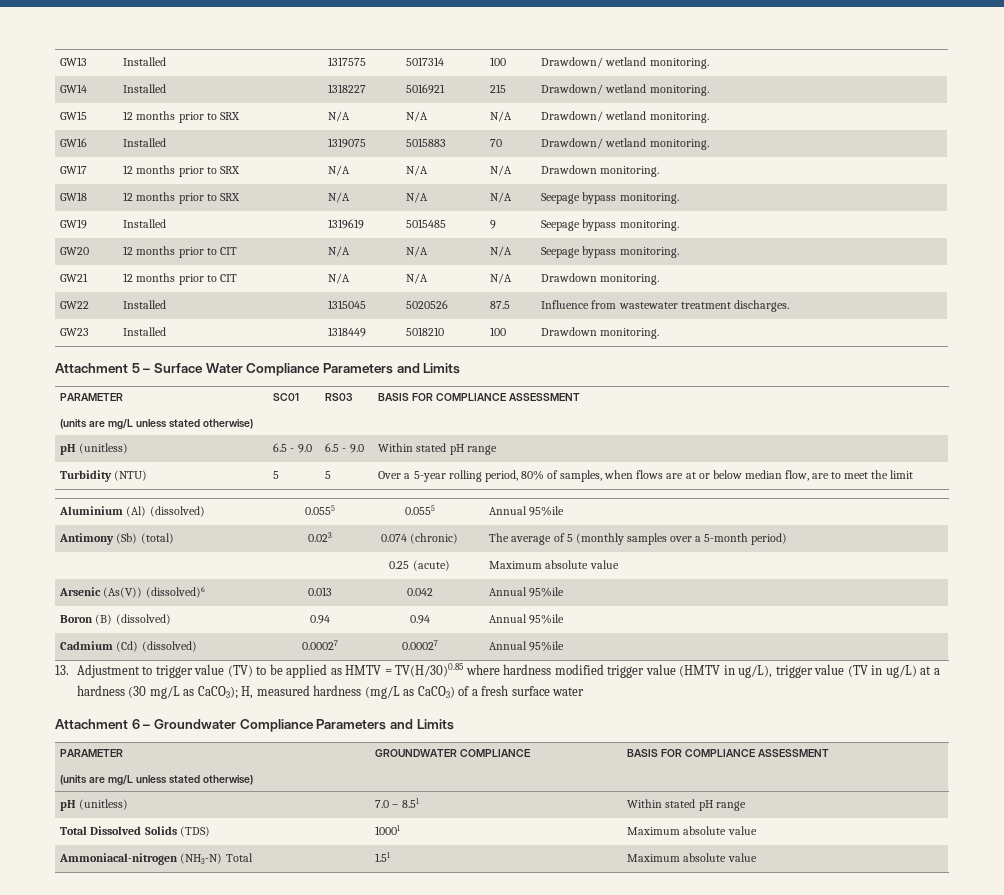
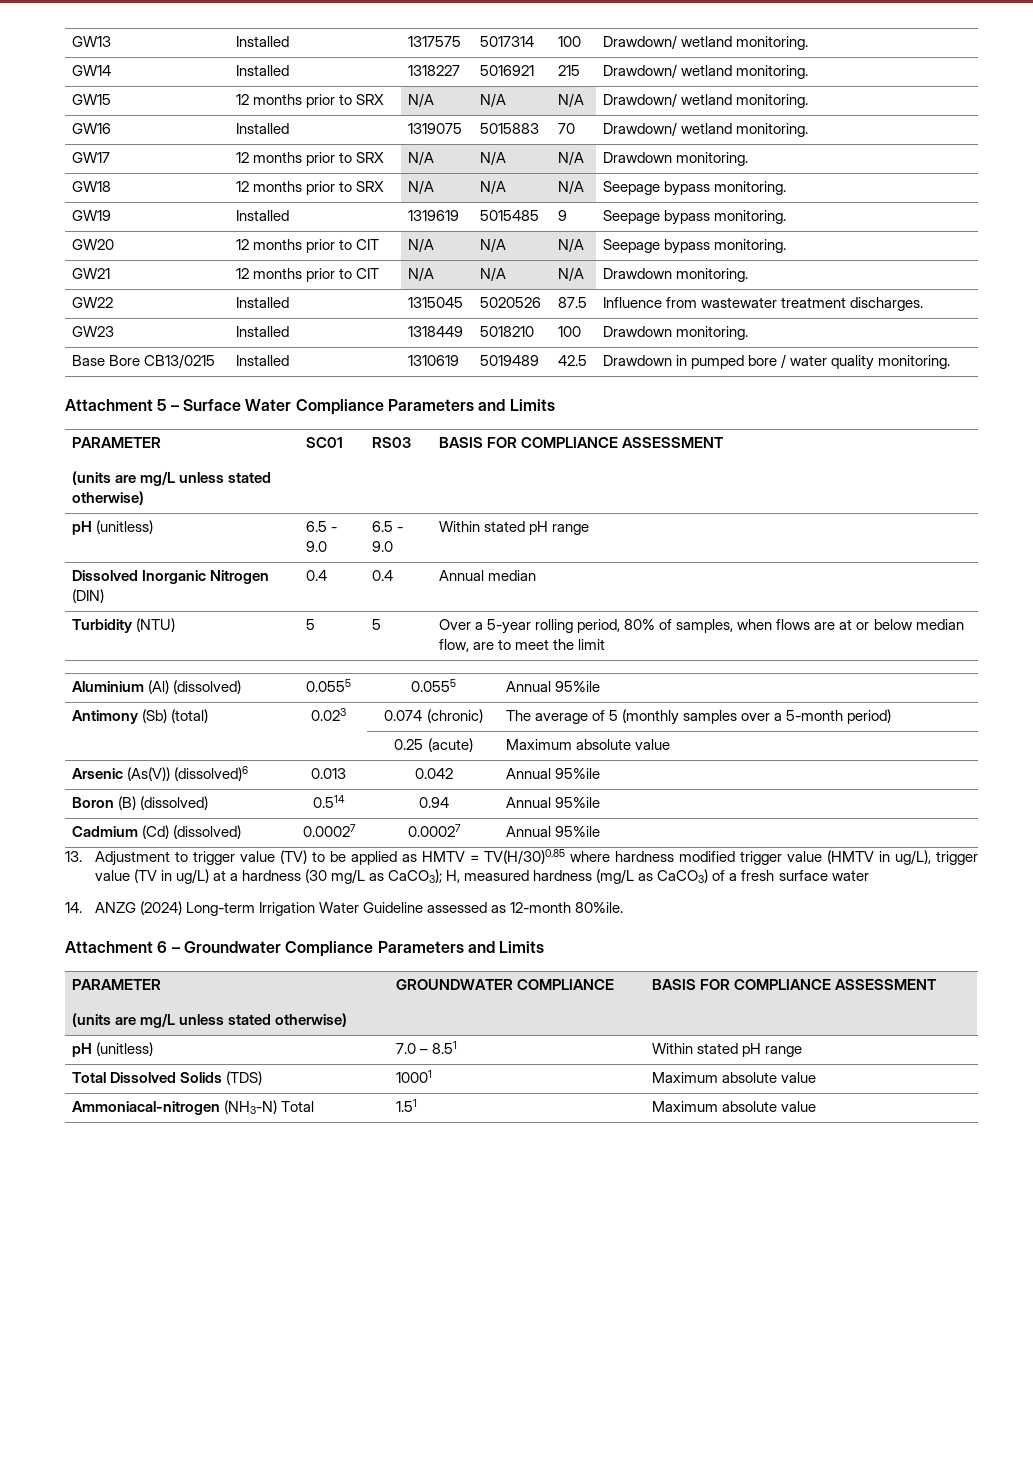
+ Base Bore CB13/0215 | Installed | 1310619 | 5019489 | 42.5 | Drawdown in pumped bore / water quality monitoring.
+ Dissolved Inorganic Nitrogen (DIN) | 0.4 | 0.4 | Annual median
- Boron (B) (dissolved) | 0.94 | 0.94 | Annual 95%ile
+ Boron (B) (dissolved) | 0.514 | 0.94 | Annual 95%ile
+ 14. ANZG (2024) Long-term Irrigation Water Guideline assessed as 12-month 80%ile.

